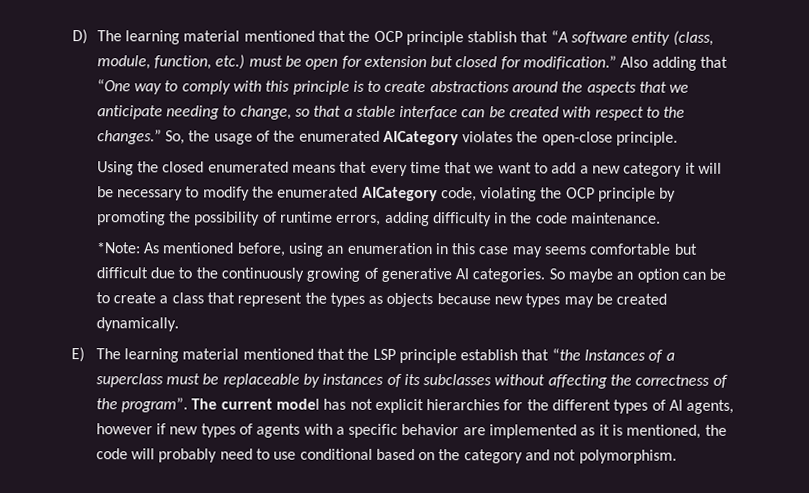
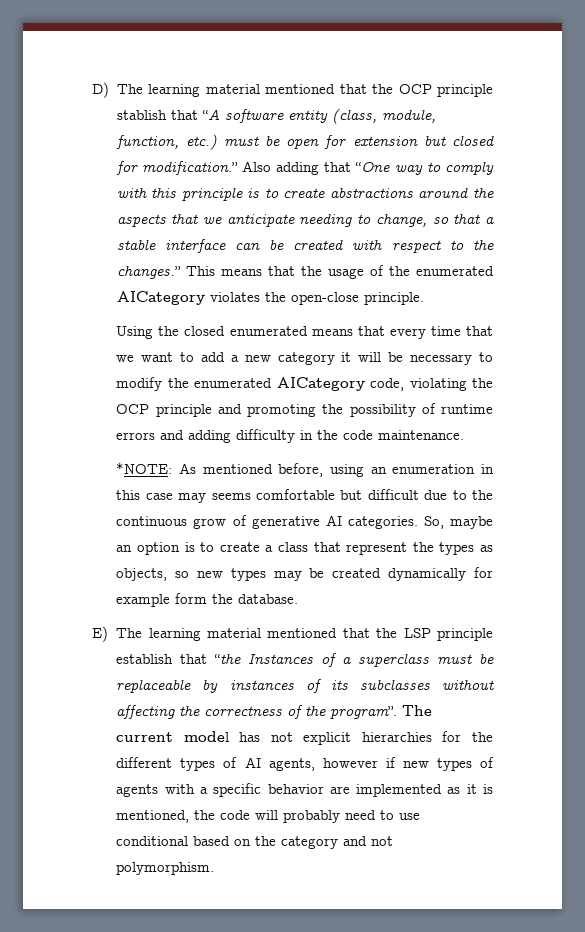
- So, the usage of the enumerated AICategory violates the open-close principle.
+ This means that the usage of the enumerated AICategory violates the open-close principle.
- Using the closed enumerated means that every time that we want to add a new category it will be necessary to modify the enumerated AICategory code, violating the OCP principle by promoting the possibility of runtime errors, adding difficulty in the code maintenance.
+ Using the closed enumerated means that every time that we want to add a new category it will be necessary to modify the enumerated AICategory code, violating the OCP principle and promoting the possibility of runtime errors and adding difficulty in the code maintenance.
- *Note: As mentioned before, using an enumeration in this case may seems comfortable but difficult due to the continuously growing of generative AI categories.
+ *NOTE: As mentioned before, using an enumeration in this case may seems comfortable but difficult due to the continuous grow of generative AI categories.
- So maybe an option can be to create a class that represent the types as objects because new types may be created dynamically.
+ So, maybe an option is to create a class that represent the types as objects, so new types may be created dynamically for example form the database.

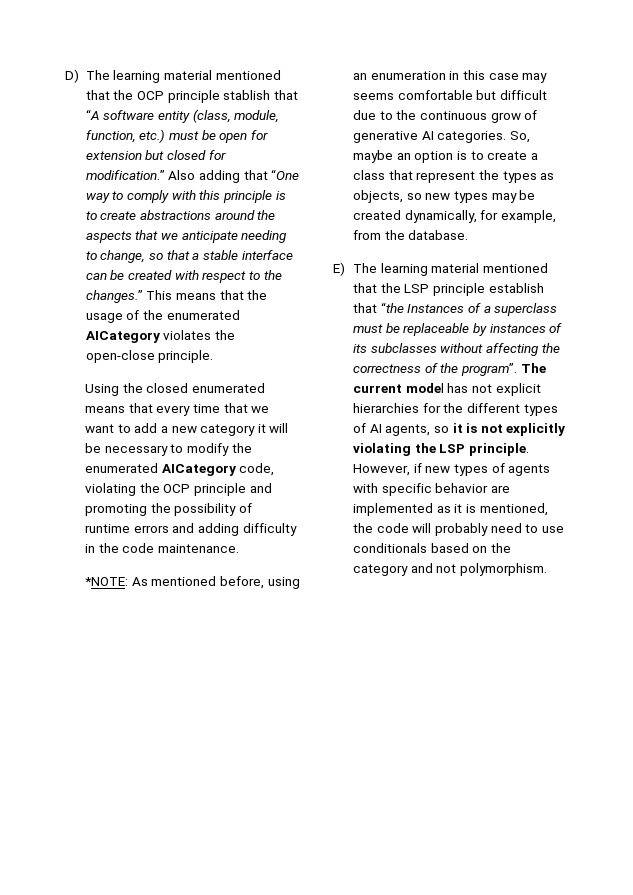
- So, maybe an option is to create a class that represent the types as objects, so new types may be created dynamically for example form the database.
+ So, maybe an option is to create a class that represent the types as objects, so new types may be created dynamically, for example, from the database.
- The current model has not explicit hierarchies for the different types of AI agents, however if new types of agents with a specific behavior are implemented as it is mentioned, the code will probably need to use conditional based on the category and not polymorphism.
+ The current model has not explicit hierarchies for the different types of AI agents, so it is not explicitly violating the LSP principle. However, if new types of agents with specific behavior are implemented as it is mentioned, the code will probably need to use conditionals based on the category and not polymorphism.

